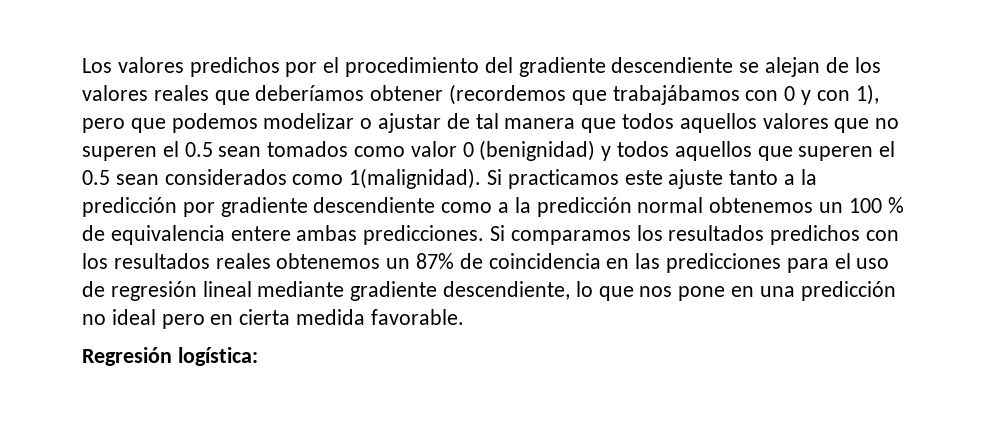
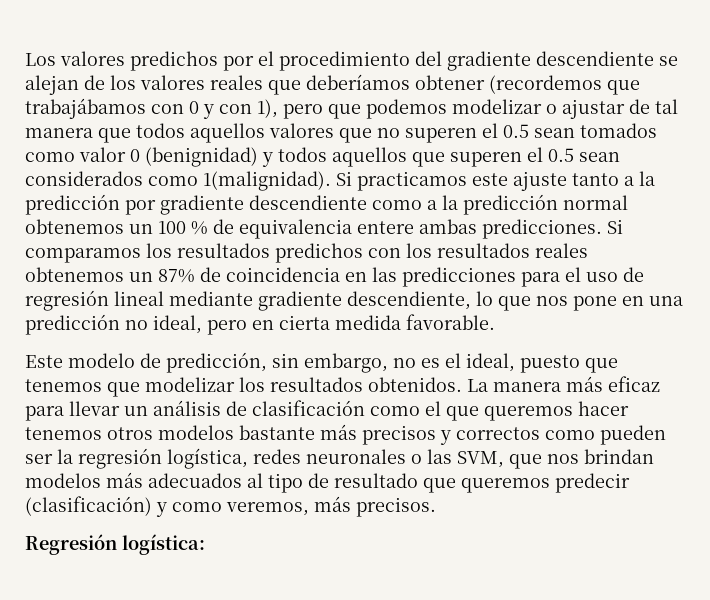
- Si comparamos los resultados predichos con los resultados reales obtenemos un 87% de coincidencia en las predicciones para el uso de regresión lineal mediante gradiente descendiente, lo que nos pone en una predicción no ideal pero en cierta medida favorable.
+ Si comparamos los resultados predichos con los resultados reales obtenemos un 87% de coincidencia en las predicciones para el uso de regresión lineal mediante gradiente descendiente, lo que nos pone en una predicción no ideal, pero en cierta medida favorable.
+ Este modelo de predicción, sin embargo, no es el ideal, puesto que tenemos que modelizar los resultados obtenidos. La manera más eficaz para llevar un análisis de clasificación como el que queremos hacer tenemos otros modelos bastante más precisos y correctos como pueden ser la regresión logística, redes neuronales o las SVM, que nos brindan modelos más adecuados al tipo de resultado que queremos predecir (clasificación) y como veremos, más precisos.

